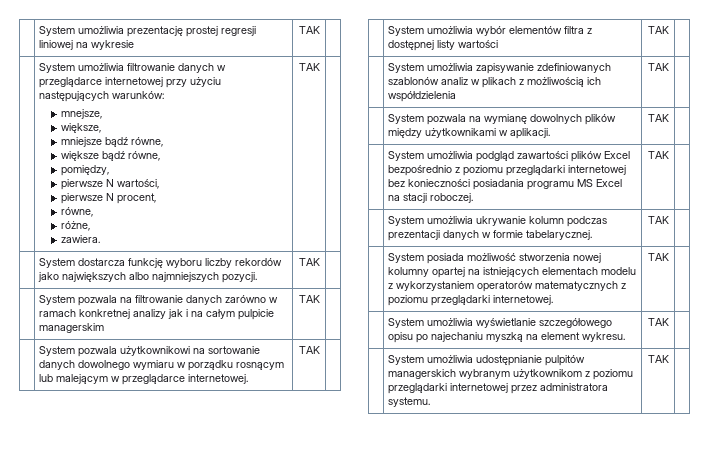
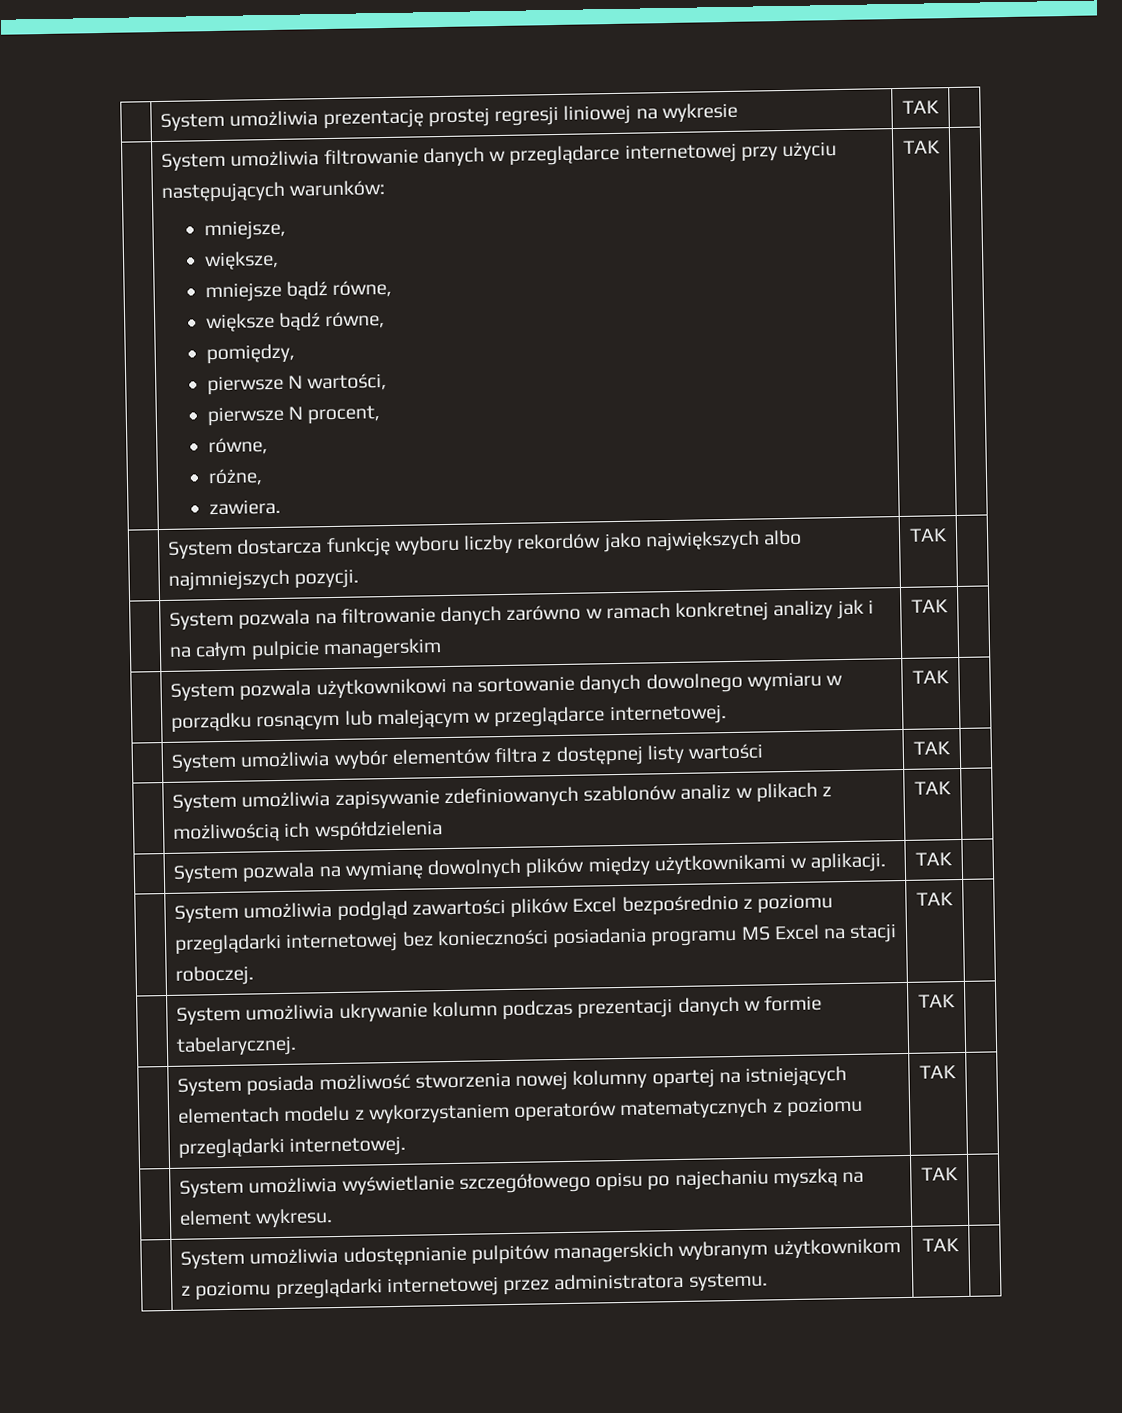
  | System umożliwia filtrowanie danych w przeglądarce internetowej przy użyciu następujących warunków:
- mnejsze,
+ mniejsze,

